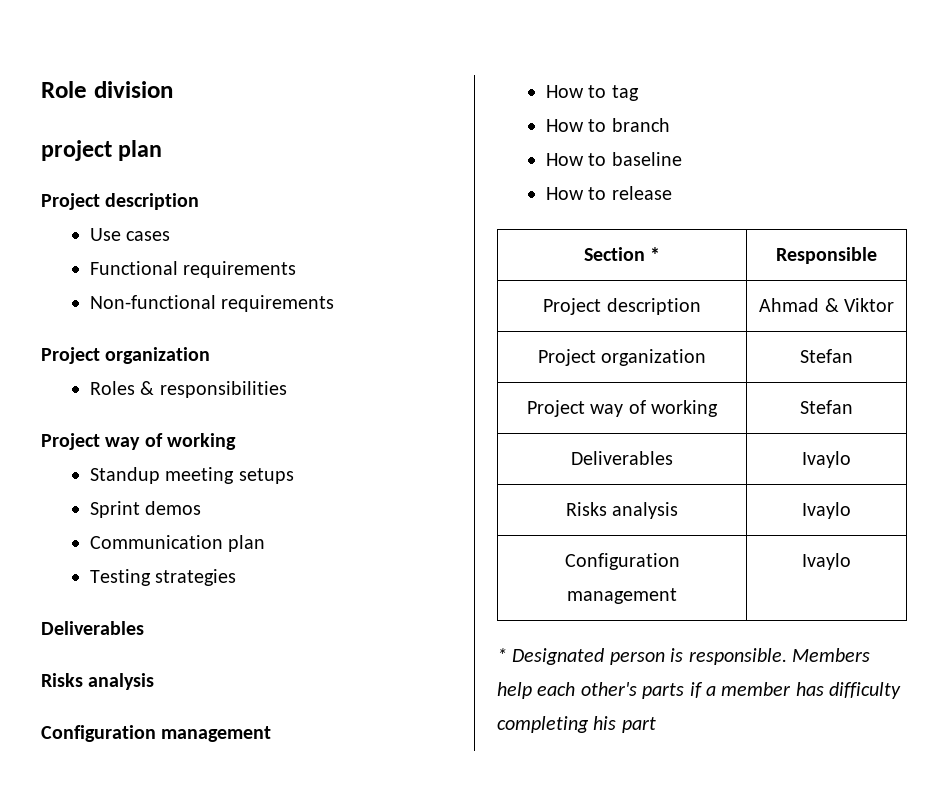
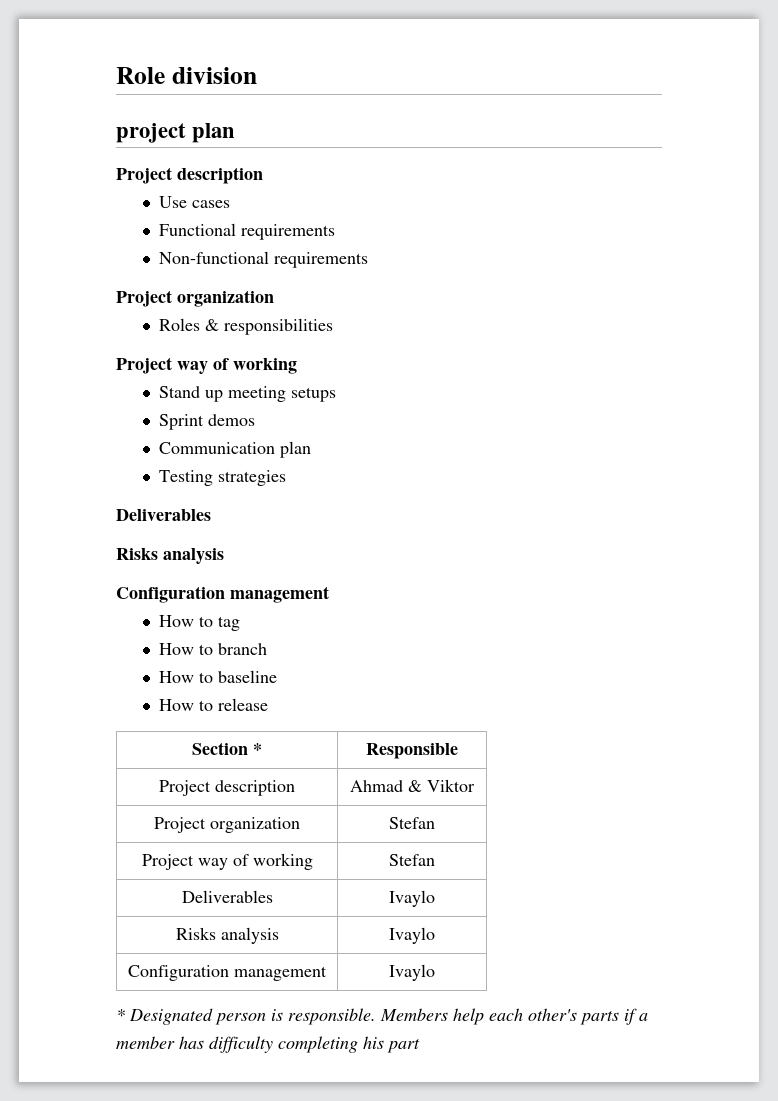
- Standup meeting setups
+ Stand up meeting setups

